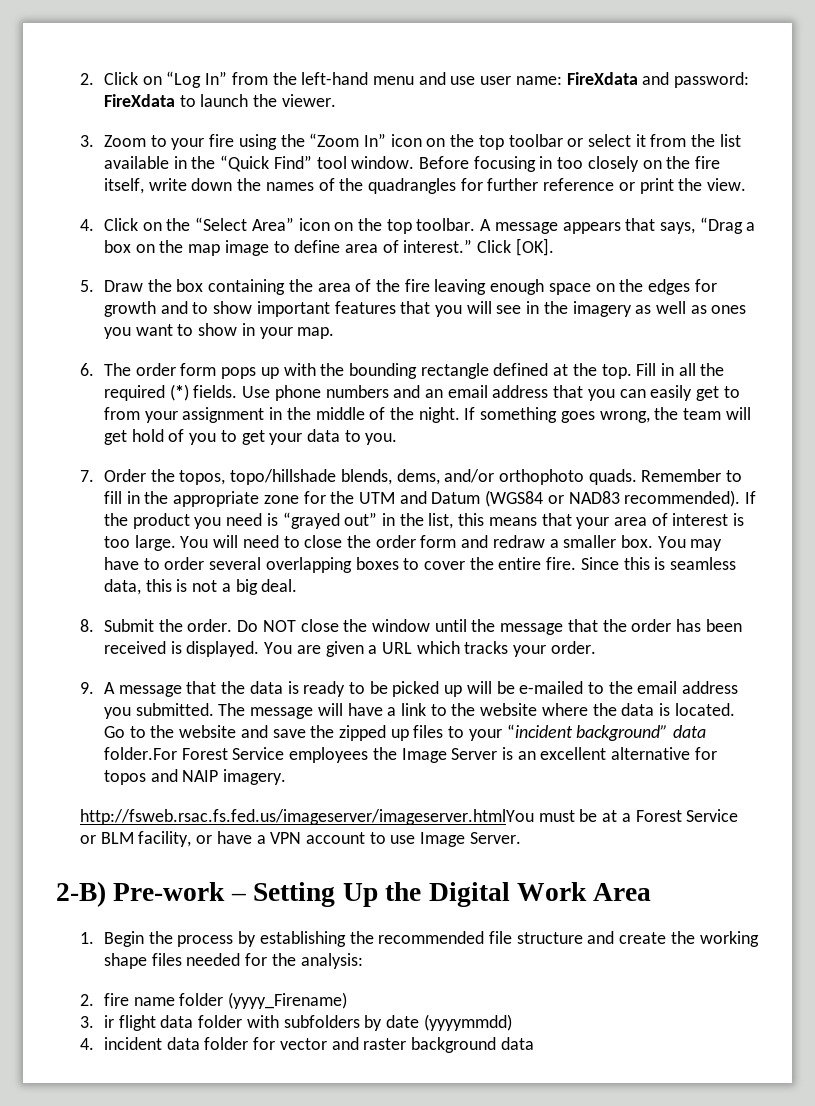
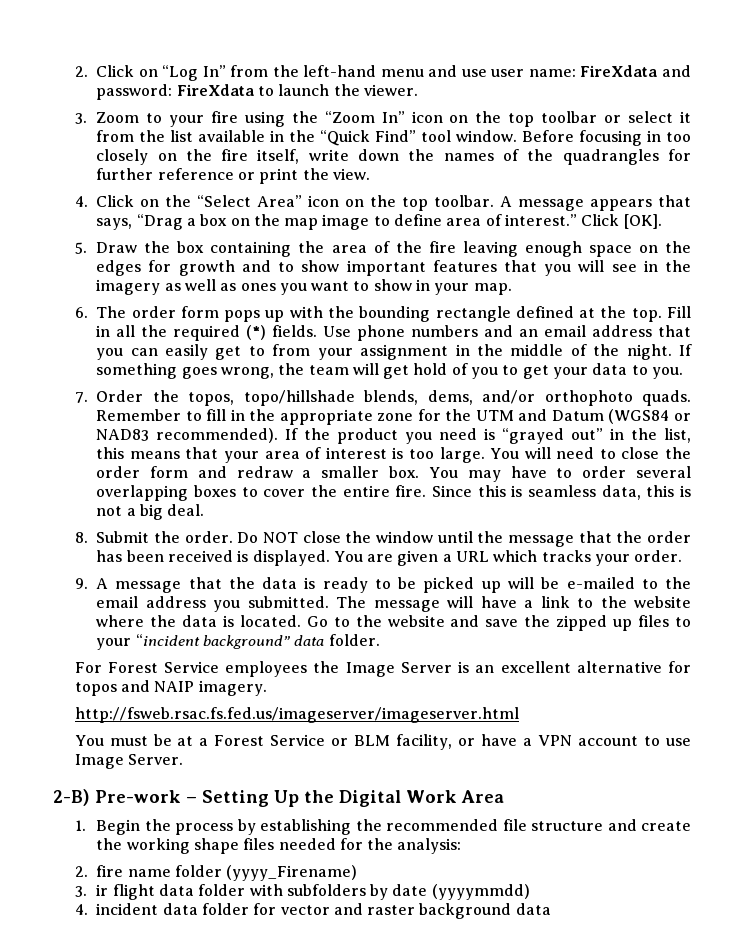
- Go to the website and save the zipped up files to your “incident background” data folder.For Forest Service employees the Image Server is an excellent alternative for topos and NAIP imagery.
+ Go to the website and save the zipped up files to your “incident background” data folder.
+ For Forest Service employees the Image Server is an excellent alternative for topos and NAIP imagery.
- http://fsweb.rsac.fs.fed.us/imageserver/imageserver.htmlYou must be at a Forest Service or BLM facility, or have a VPN account to use Image Server.
+ http://fsweb.rsac.fs.fed.us/imageserver/imageserver.html
+ You must be at a Forest Service or BLM facility, or have a VPN account to use Image Server.

